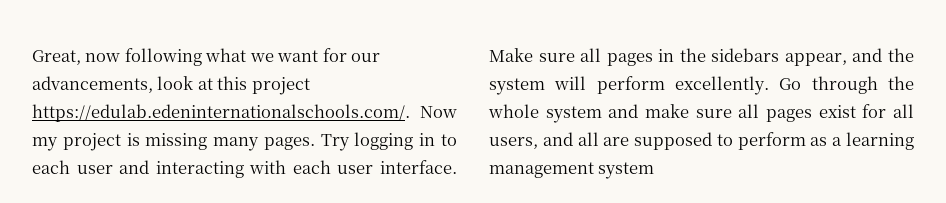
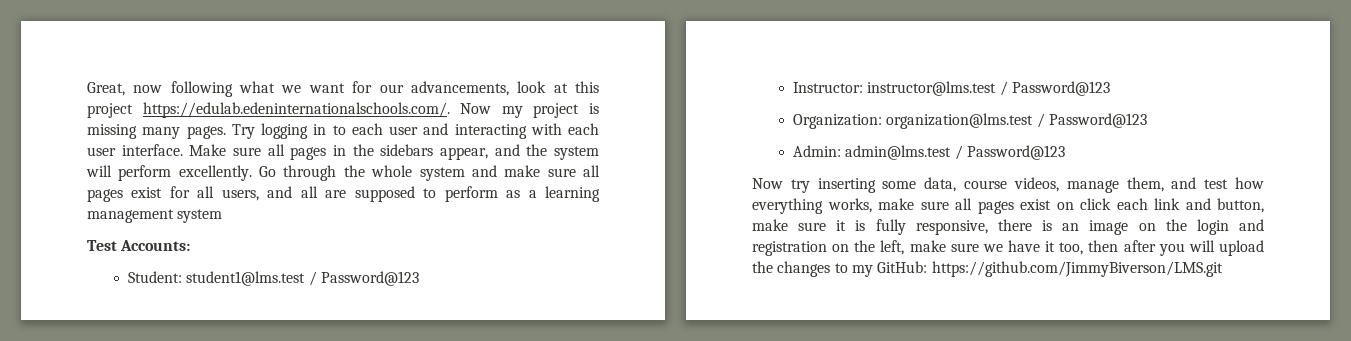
+ Test Accounts:
+ Student: student1@lms.test / Password@123
+ Instructor: instructor@lms.test / Password@123
+ Organization: organization@lms.test / Password@123
+ Admin: admin@lms.test / Password@123
+ Now try inserting some data, course videos, manage them, and test how everything works, make sure all pages exist on click each link and button, make sure it is fully responsive, there is an image on the login and registration on the left, make sure we have it too, then after you will upload the changes to my GitHub: https://github.com/JimmyBiverson/LMS.git

